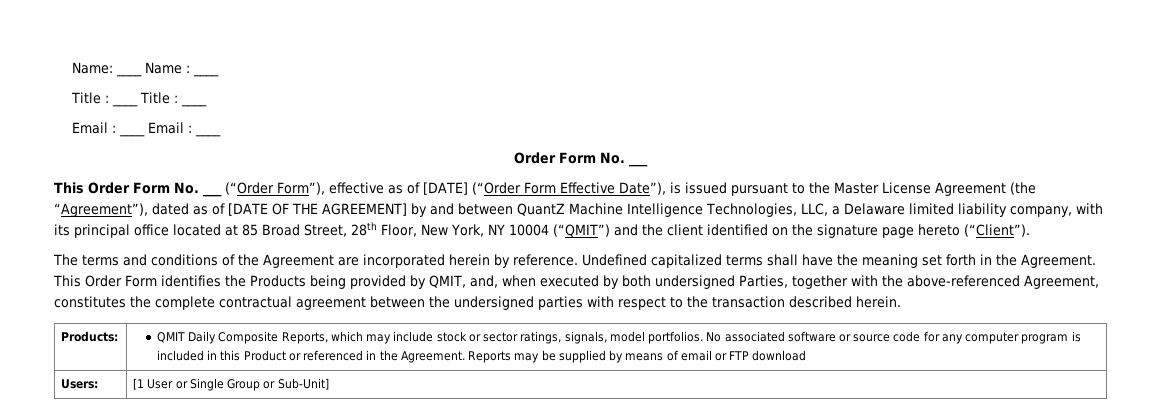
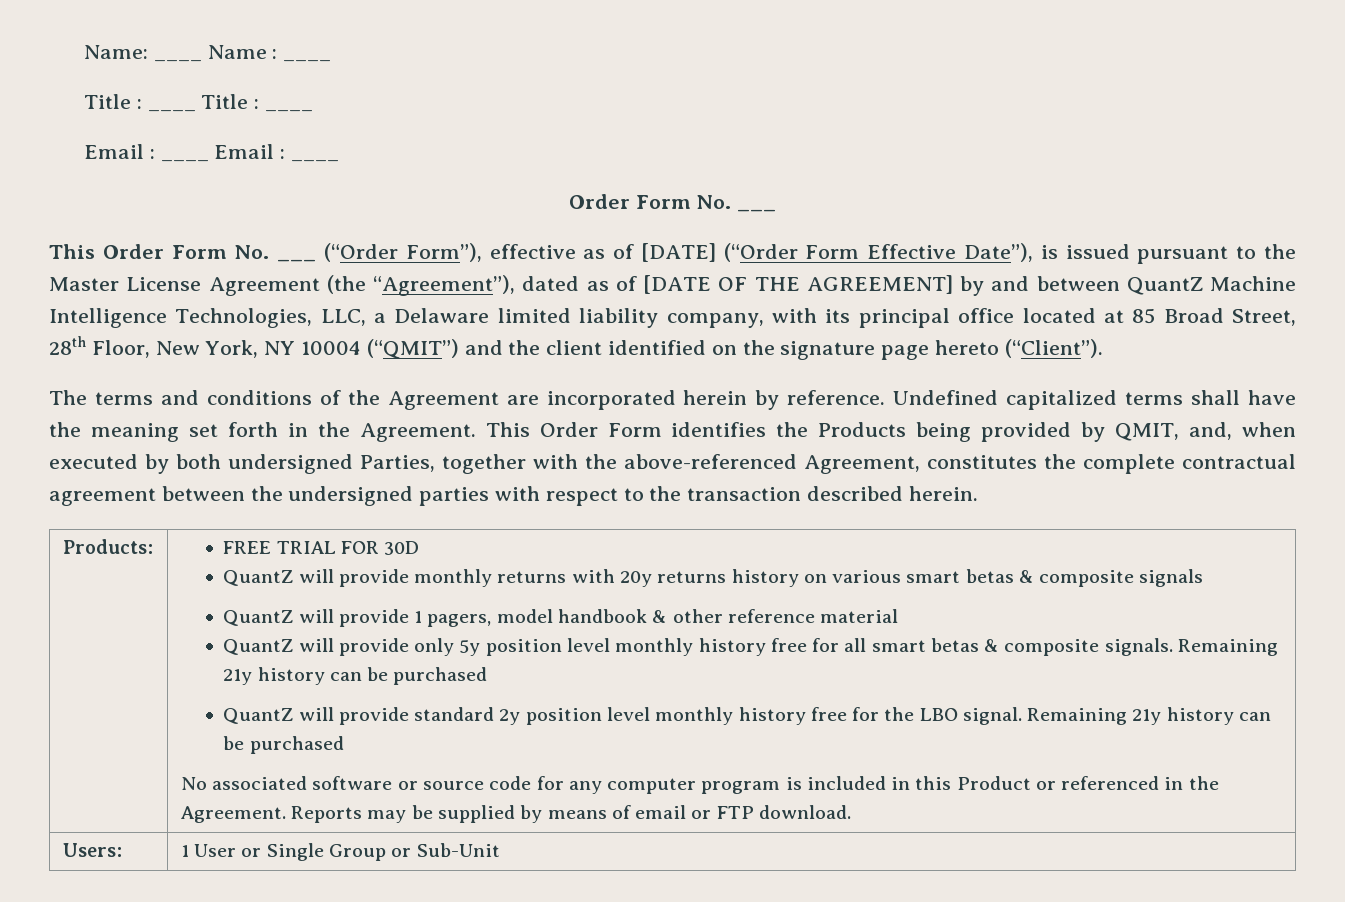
- QMIT Daily Composite Reports, which may include stock or sector ratings, signals, model portfolios. No associated software or source code for any computer program is included in this Product or referenced in the Agreement.
+ FREE TRIAL FOR 30D
+ QuantZ will provide monthly returns with 20y returns history on various smart betas & composite signals
+ QuantZ will provide 1 pagers, model handbook & other reference material
+ QuantZ will provide only 5y position level monthly history free for all smart betas & composite signals. Remaining 21y history can be purchased
+ QuantZ will provide standard 2y position level monthly history free for the LBO signal. Remaining 21y history can be purchased
+ No associated software or source code for any computer program is included in this Product or referenced in the Agreement.
- Reports may be supplied by means of email or FTP download
+ Reports may be supplied by means of email or FTP download.
- Users: | [1 User or Single Group or Sub-Unit]
+ Users: | 1 User or Single Group or Sub-Unit

